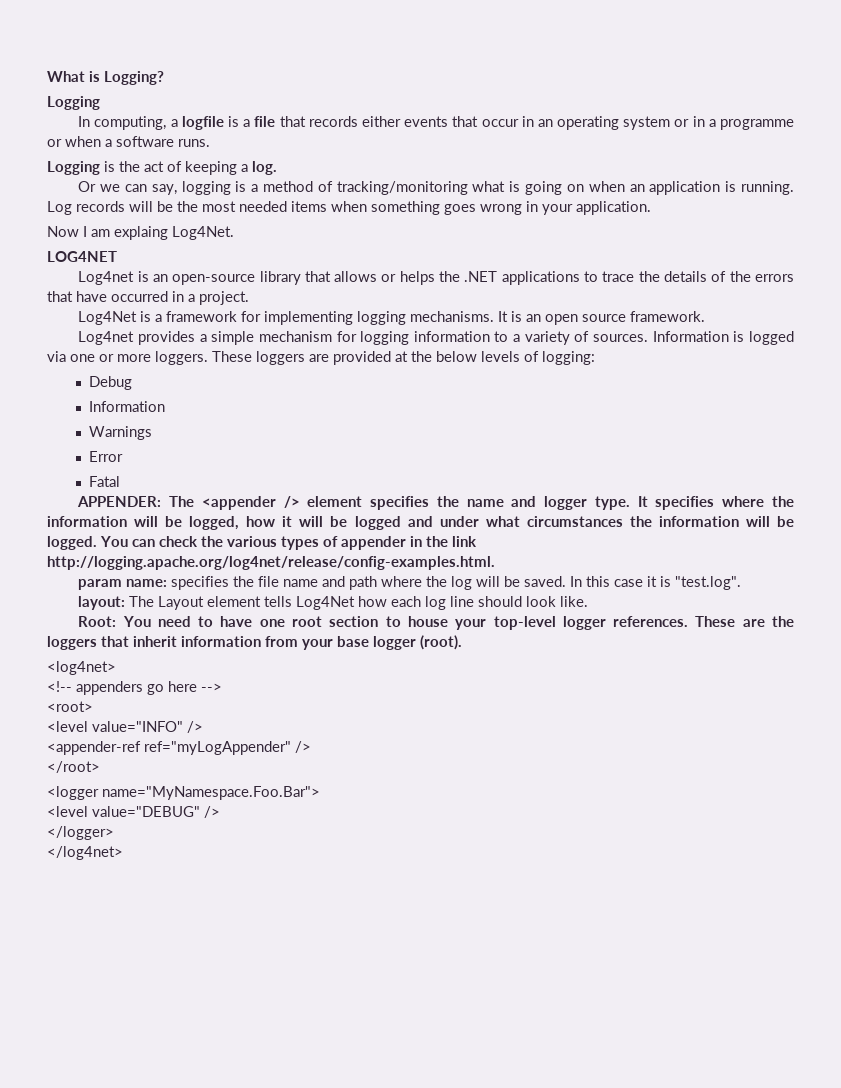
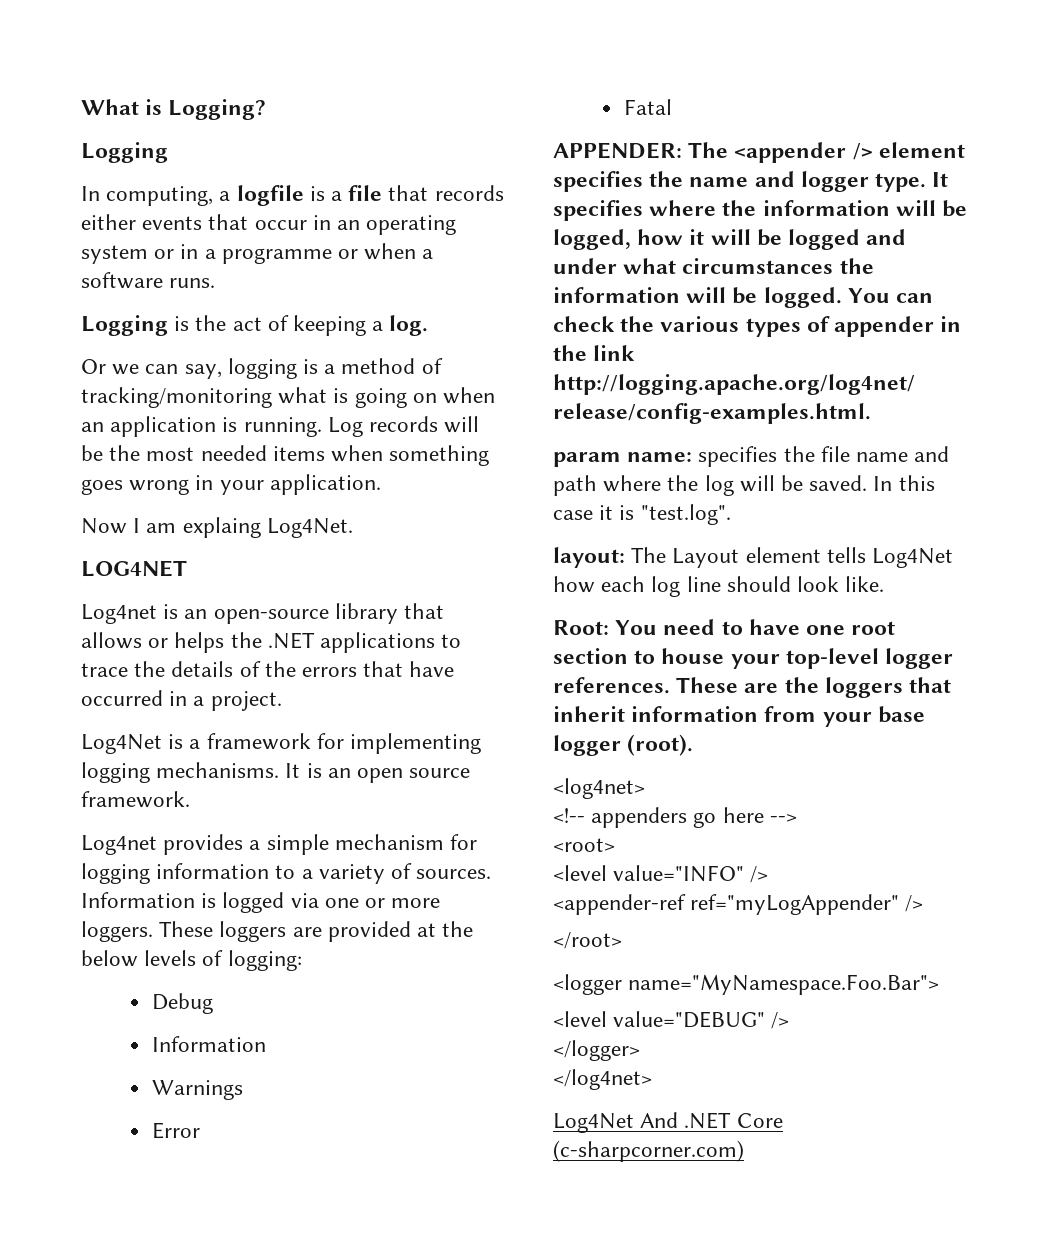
+ Log4Net And .NET Core (c-sharpcorner.com)

